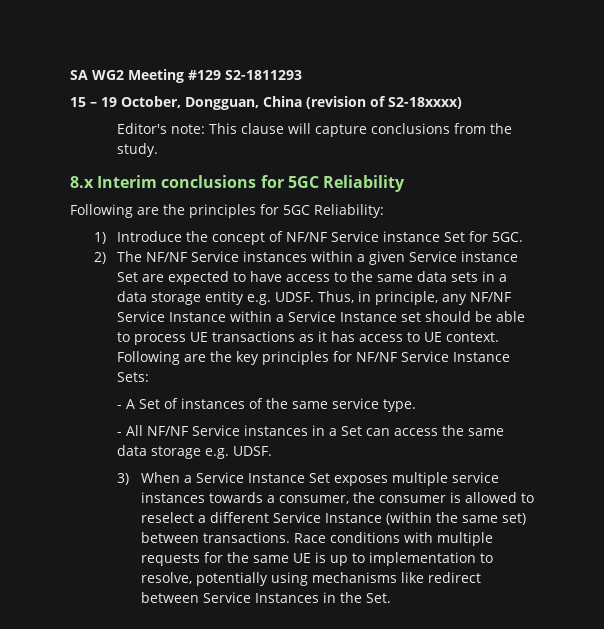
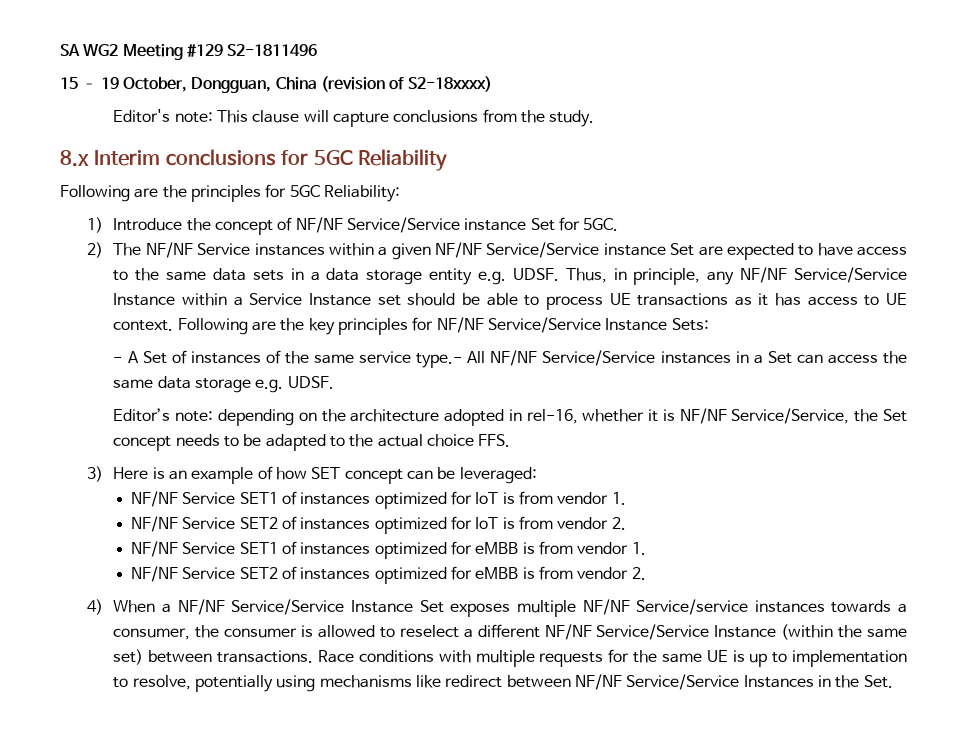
- SA WG2 Meeting #129 S2-1811293
+ SA WG2 Meeting #129 S2-1811496
- 1) Introduce the concept of NF/NF Service instance Set for 5GC.
+ 1) Introduce the concept of NF/NF Service/Service instance Set for 5GC.
- 2) The NF/NF Service instances within a given Service instance Set are expected to have access to the same data sets in a data storage entity e.g. UDSF.
+ 2) The NF/NF Service instances within a given NF/NF Service/Service instance Set are expected to have access to the same data sets in a data storage entity e.g. UDSF.
- Thus, in principle, any NF/NF Service Instance within a Service Instance set should be able to process UE transactions as it has access to UE context.
+ Thus, in principle, any NF/NF Service/Service Instance within a Service Instance set should be able to process UE transactions as it has access to UE context.
- Following are the key principles for NF/NF Service Instance Sets:
+ Following are the key principles for NF/NF Service/Service Instance Sets:
- - A Set of instances of the same service type.
- - All NF/NF Service instances in a Set can access the same data storage e.g. UDSF.
+ - A Set of instances of the same service type.- All NF/NF Service/Service instances in a Set can access the same data storage e.g. UDSF.
- 3) When a Service Instance Set exposes multiple service instances towards a consumer, the consumer is allowed to reselect a different Service Instance (within the same set) between transactions.
+ Editor’s note: depending on the architecture adopted in rel-16, whether it is NF/NF Service/Service, the Set concept needs to be adapted to the actual choice FFS.
+ 3) Here is an example of how SET concept can be leveraged:
+ NF/NF Service SET1 of instances optimized for IoT is from vendor 1.
+ NF/NF Service SET2 of instances optimized for IoT is from vendor 2.
+ NF/NF Service SET1 of instances optimized for eMBB is from vendor 1.
+ NF/NF Service SET2 of instances optimized for eMBB is from vendor 2.
+ 4) When a NF/NF Service/Service Instance Set exposes multiple NF/NF Service/service instances towards a consumer, the consumer is allowed to reselect a different NF/NF Service/Service Instance (within the same set) between transactions.
- Race conditions with multiple requests for the same UE is up to implementation to resolve, potentially using mechanisms like redirect between Service Instances in the Set.
+ Race conditions with multiple requests for the same UE is up to implementation to resolve, potentially using mechanisms like redirect between NF/NF Service/Service Instances in the Set.

